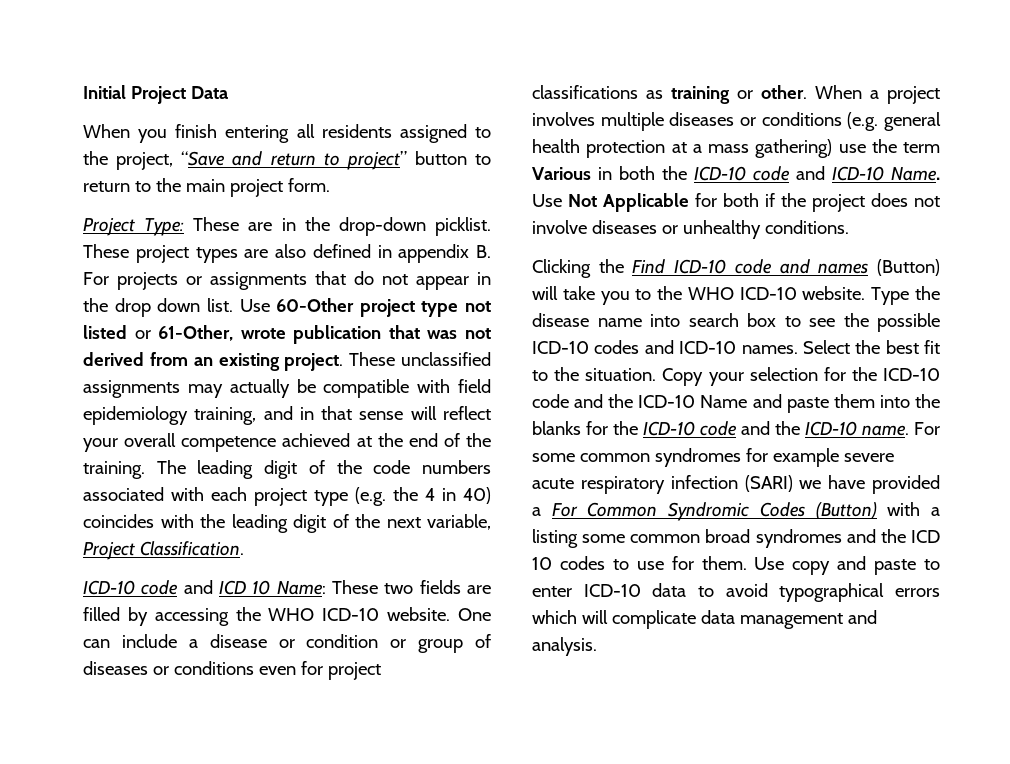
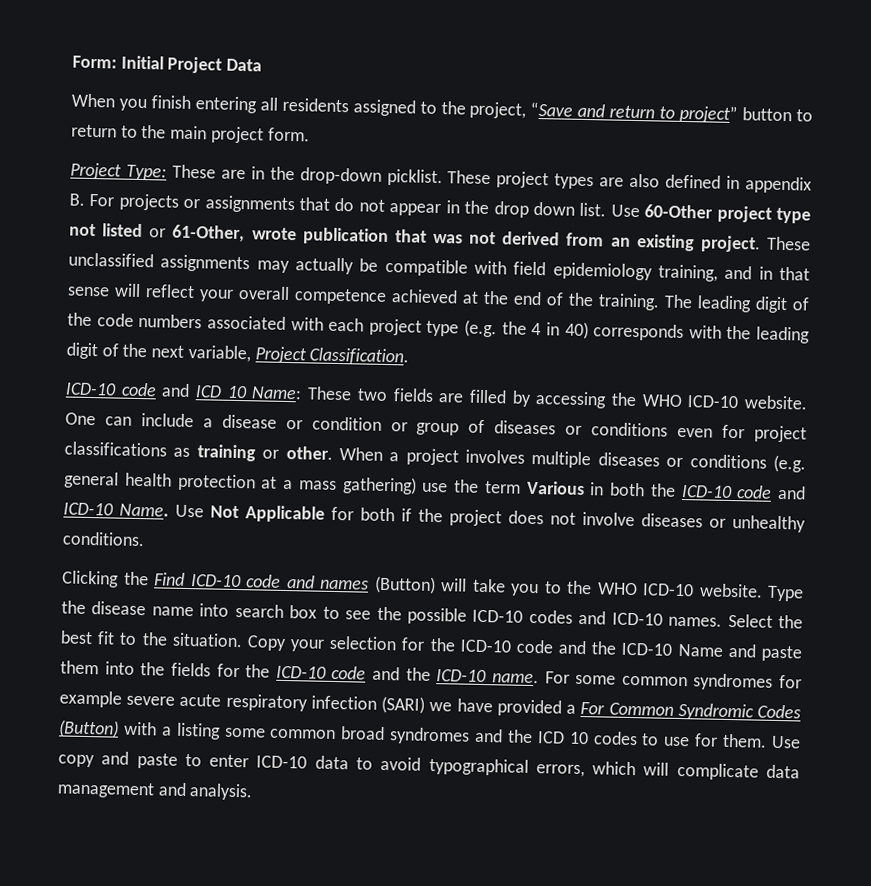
- Initial Project Data
+ Form: Initial Project Data
- The leading digit of the code numbers associated with each project type (e.g. the 4 in 40) coincides with the leading digit of the next variable, Project Classification.
+ The leading digit of the code numbers associated with each project type (e.g. the 4 in 40) corresponds with the leading digit of the next variable, Project Classification.
- Copy your selection for the ICD-10 code and the ICD-10 Name and paste them into the blanks for the ICD-10 code and the ICD-10 name.
+ Copy your selection for the ICD-10 code and the ICD-10 Name and paste them into the fields for the ICD-10 code and the ICD-10 name.
- Use copy and paste to enter ICD-10 data to avoid typographical errors which will complicate data management and analysis.
+ Use copy and paste to enter ICD-10 data to avoid typographical errors, which will complicate data management and analysis.

